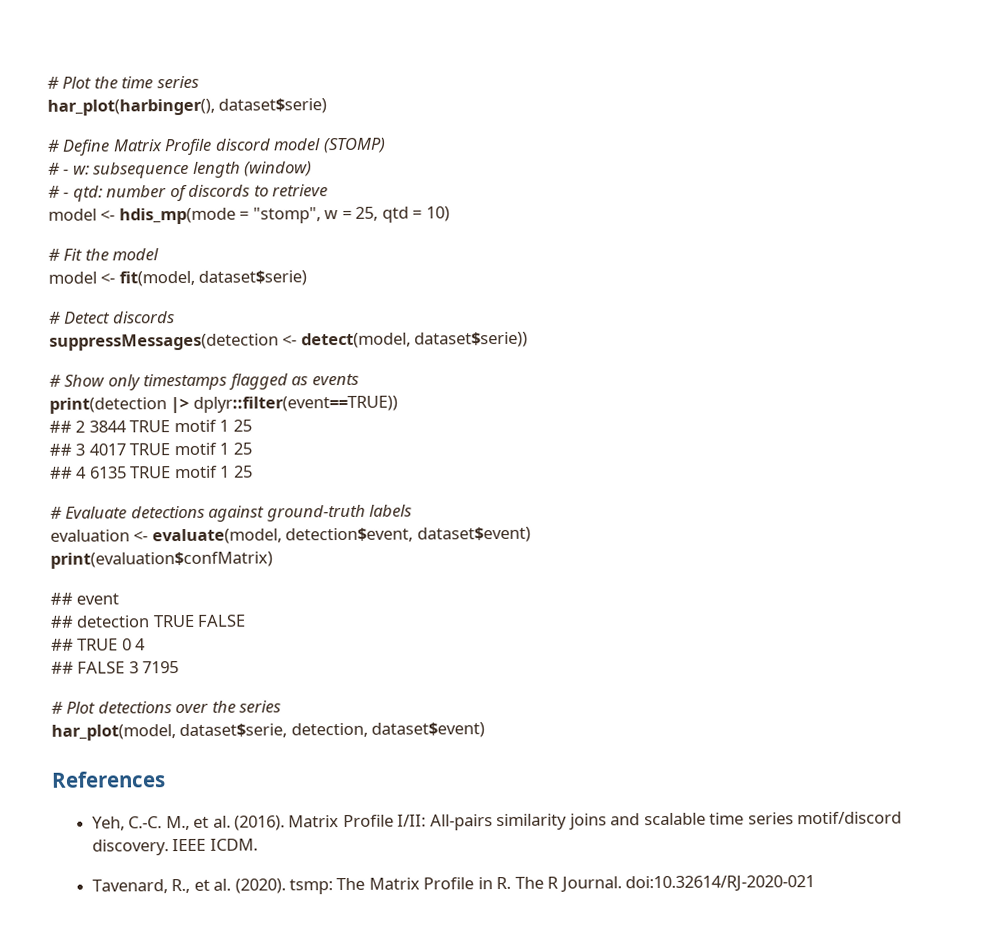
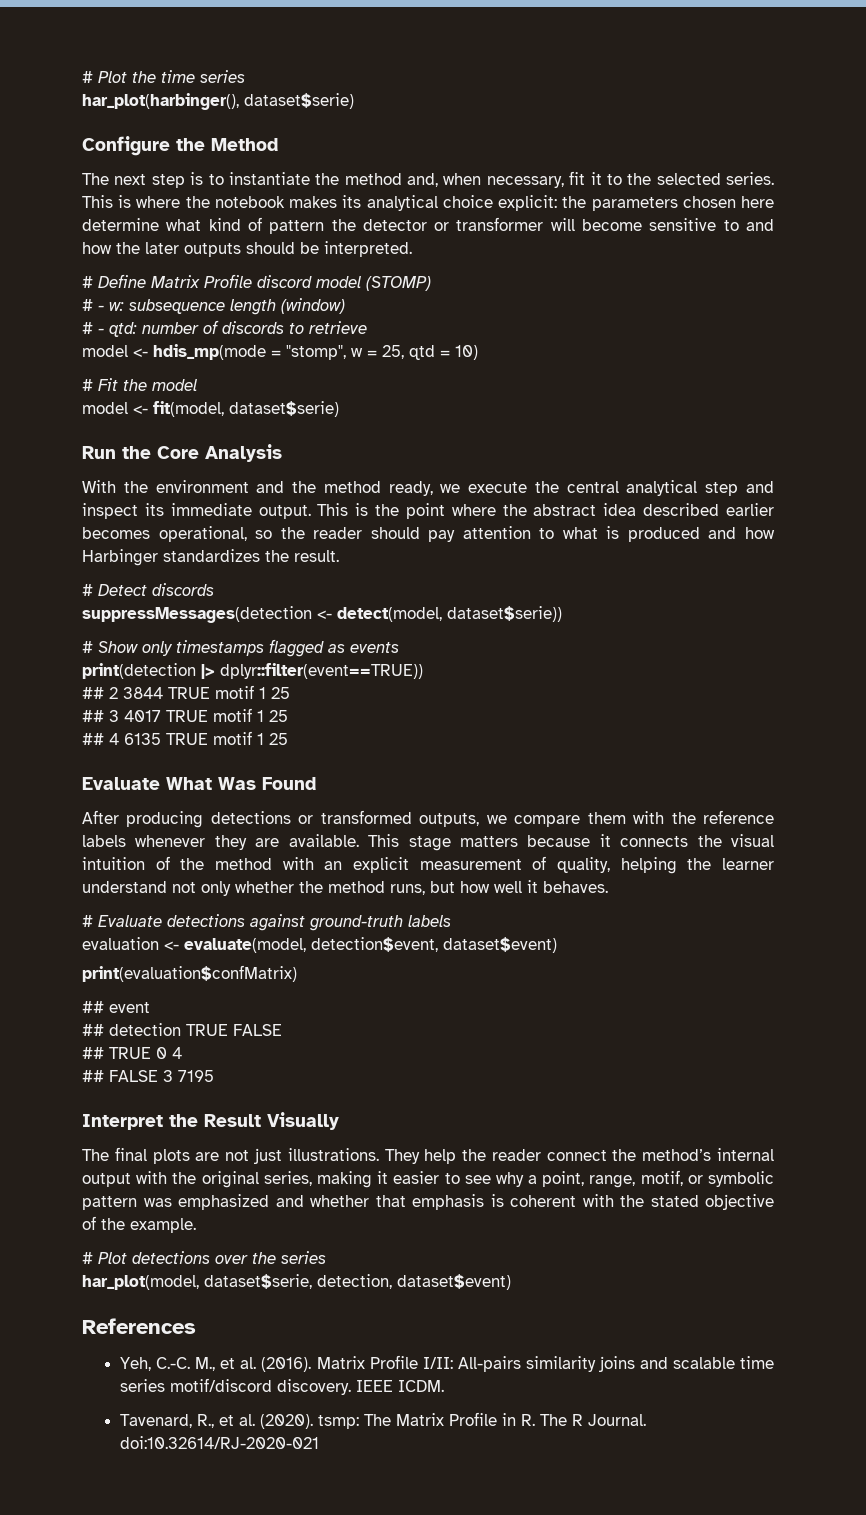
+ Configure the Method
+ The next step is to instantiate the method and, when necessary, fit it to the selected series. This is where the notebook makes its analytical choice explicit: the parameters chosen here determine what kind of pattern the detector or transformer will become sensitive to and how the later outputs should be interpreted.
+ Run the Core Analysis
+ With the environment and the method ready, we execute the central analytical step and inspect its immediate output. This is the point where the abstract idea described earlier becomes operational, so the reader should pay attention to what is produced and how Harbinger standardizes the result.
+ Evaluate What Was Found
+ After producing detections or transformed outputs, we compare them with the reference labels whenever they are available. This stage matters because it connects the visual intuition of the method with an explicit measurement of quality, helping the learner understand not only whether the method runs, but how well it behaves.
+ Interpret the Result Visually
+ The final plots are not just illustrations. They help the reader connect the method’s internal output with the original series, making it easier to see why a point, range, motif, or symbolic pattern was emphasized and whether that emphasis is coherent with the stated objective of the example.

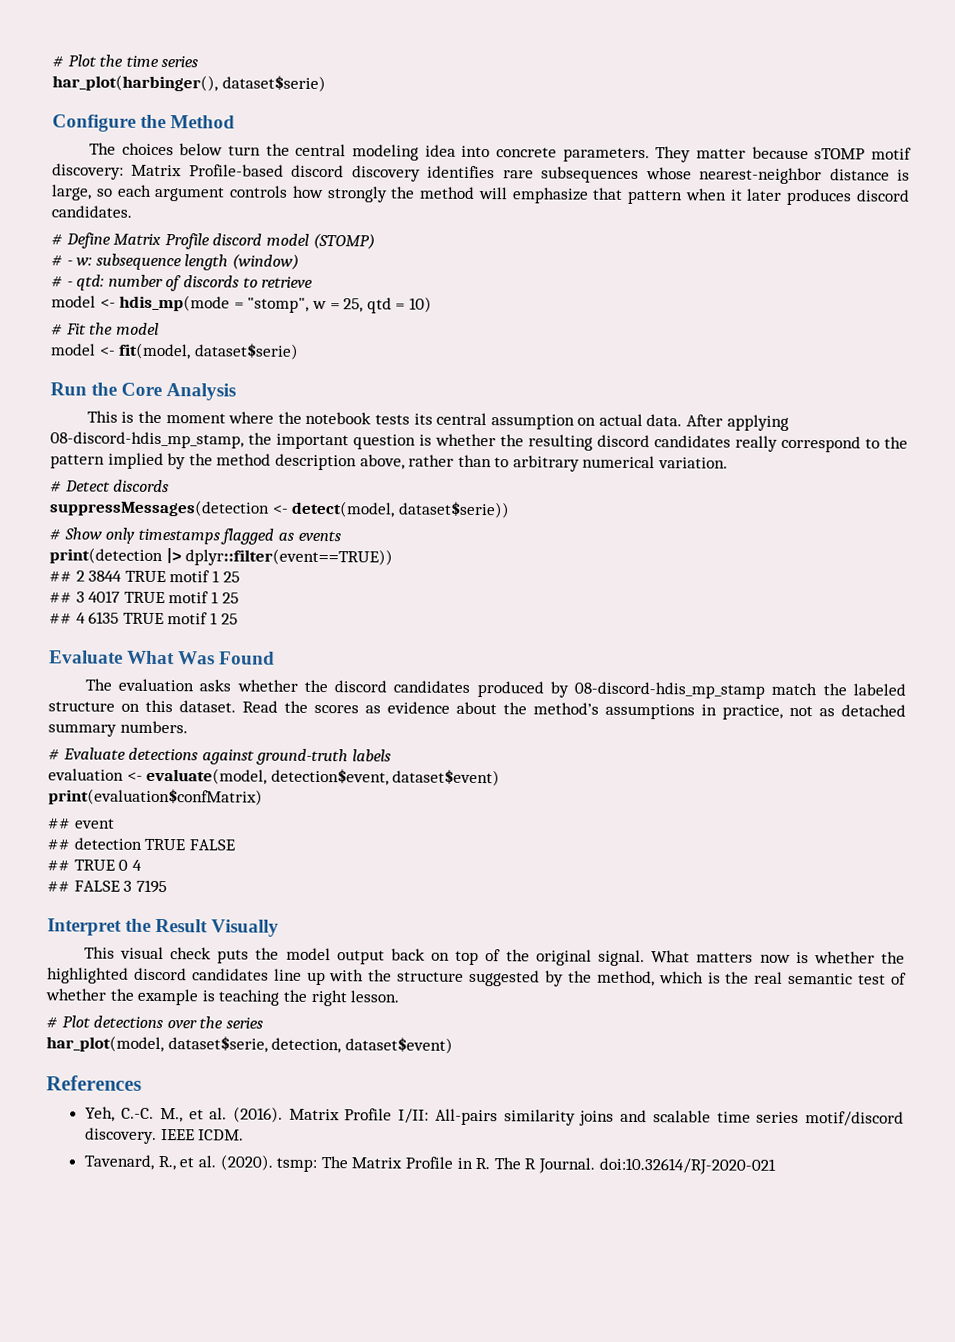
- The next step is to instantiate the method and, when necessary, fit it to the selected series. This is where the notebook makes its analytical choice explicit: the parameters chosen here determine what kind of pattern the detector or transformer will become sensitive to and how the later outputs should be interpreted.
+ The choices below turn the central modeling idea into concrete parameters. They matter because sTOMP motif discovery: Matrix Profile-based discord discovery identifies rare subsequences whose nearest-neighbor distance is large, so each argument controls how strongly the method will emphasize that pattern when it later produces discord candidates.
- With the environment and the method ready, we execute the central analytical step and inspect its immediate output. This is the point where the abstract idea described earlier becomes operational, so the reader should pay attention to what is produced and how Harbinger standardizes the result.
+ This is the moment where the notebook tests its central assumption on actual data. After applying 08-discord-hdis_mp_stamp, the important question is whether the resulting discord candidates really correspond to the pattern implied by the method description above, rather than to arbitrary numerical variation.
- After producing detections or transformed outputs, we compare them with the reference labels whenever they are available. This stage matters because it connects the visual intuition of the method with an explicit measurement of quality, helping the learner understand not only whether the method runs, but how well it behaves.
+ The evaluation asks whether the discord candidates produced by 08-discord-hdis_mp_stamp match the labeled structure on this dataset. Read the scores as evidence about the method’s assumptions in practice, not as detached summary numbers.
- The final plots are not just illustrations. They help the reader connect the method’s internal output with the original series, making it easier to see why a point, range, motif, or symbolic pattern was emphasized and whether that emphasis is coherent with the stated objective of the example.
+ This visual check puts the model output back on top of the original signal. What matters now is whether the highlighted discord candidates line up with the structure suggested by the method, which is the real semantic test of whether the example is teaching the right lesson.

